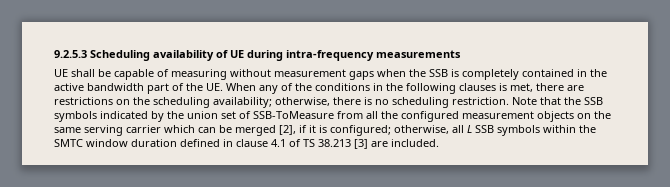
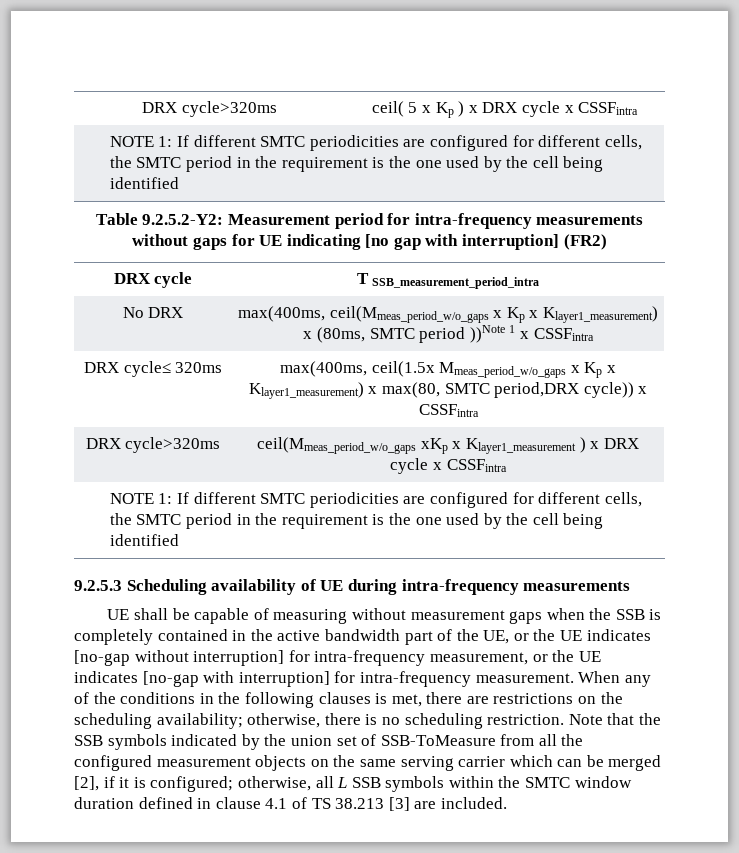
+ DRX cycle>320ms | ceil( 5 x Kp ) x DRX cycle x CSSFintra
+ NOTE 1: If different SMTC periodicities are configured for different cells, the SMTC period in the requirement is the one used by the cell being identified
+ Table 9.2.5.2-Y2: Measurement period for intra-frequency measurements without gaps for UE indicating [no gap with interruption] (FR2)
+ DRX cycle | T SSB_measurement_period_intra
+ No DRX | max(400ms, ceil(Mmeas_period_w/o_gaps x Kp x Klayer1_measurement) x (80ms, SMTC period ))Note 1 x CSSFintra
+ DRX cycle≤ 320ms | max(400ms, ceil(1.5x Mmeas_period_w/o_gaps x Kp x Klayer1_measurement) x max(80, SMTC period,DRX cycle)) x CSSFintra
+ DRX cycle>320ms | ceil(Mmeas_period_w/o_gaps xKp x Klayer1_measurement ) x DRX cycle x CSSFintra
+ NOTE 1: If different SMTC periodicities are configured for different cells, the SMTC period in the requirement is the one used by the cell being identified
- UE shall be capable of measuring without measurement gaps when the SSB is completely contained in the active bandwidth part of the UE. When any of the conditions in the following clauses is met, there are restrictions on the scheduling availability; otherwise, there is no scheduling restriction.
+ UE shall be capable of measuring without measurement gaps when the SSB is completely contained in the active bandwidth part of the UE, or the UE indicates [no-gap without interruption] for intra-frequency measurement, or the UE indicates [no-gap with interruption] for intra-frequency measurement. When any of the conditions in the following clauses is met, there are restrictions on the scheduling availability; otherwise, there is no scheduling restriction.

